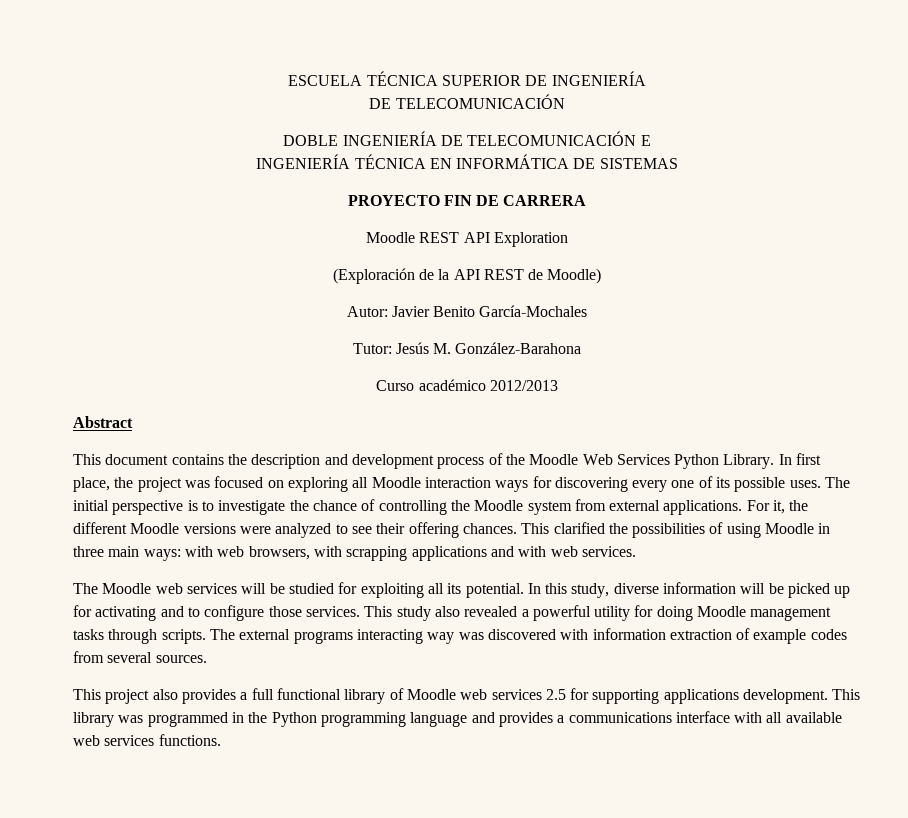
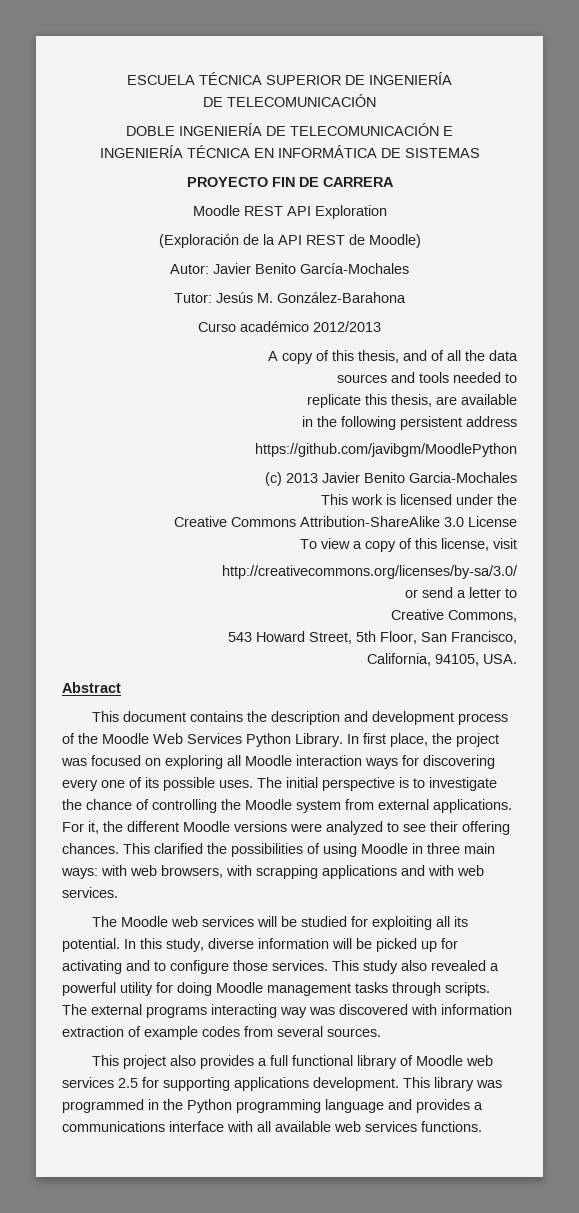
+ A copy of this thesis, and of all the data
+ sources and tools needed to
+ replicate this thesis, are available
+ in the following persistent address
+ https://github.com/javibgm/MoodlePython
+ (c) 2013 Javier Benito Garcia-Mochales
+ This work is licensed under the
+ Creative Commons Attribution-ShareAlike 3.0 License
+ To view a copy of this license, visit
+ http://creativecommons.org/licenses/by-sa/3.0/
+ or send a letter to
+ Creative Commons,
+ 543 Howard Street, 5th Floor, San Francisco,
+ California, 94105, USA.

